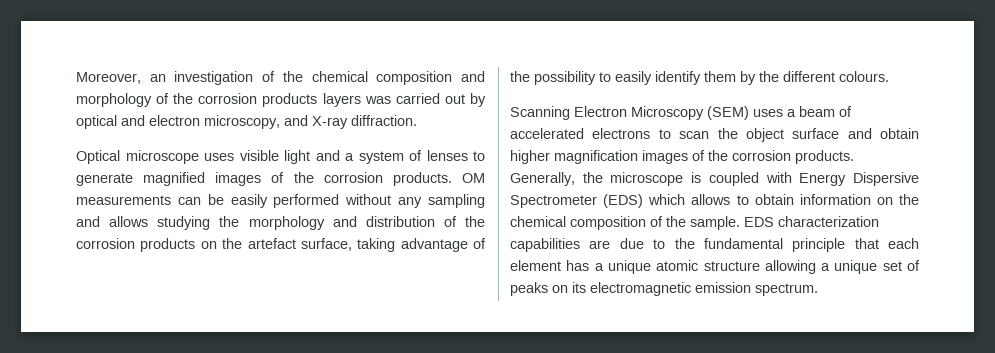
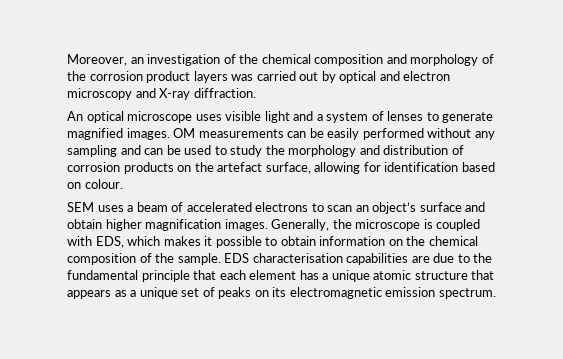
- Moreover, an investigation of the chemical composition and morphology of the corrosion products layers was carried out by optical and electron microscopy, and X-ray diffraction.
+ Moreover, an investigation of the chemical composition and morphology of the corrosion product layers was carried out by optical and electron microscopy and X-ray diffraction.
- Optical microscope uses visible light and a system of lenses to generate magnified images of the corrosion products.
+ An optical microscope uses visible light and a system of lenses to generate magnified images.
- OM measurements can be easily performed without any sampling and allows studying the morphology and distribution of the corrosion products on the artefact surface, taking advantage of the possibility to easily identify them by the different colours.
- Scanning Electron Microscopy (SEM) uses a beam of accelerated electrons to scan the object surface and obtain higher magnification images of the corrosion products.
+ OM measurements can be easily performed without any sampling and can be used to study the morphology and distribution of corrosion products on the artefact surface, allowing for identification based on colour.
+ SEM uses a beam of accelerated electrons to scan an object’s surface and obtain higher magnification images.
- Generally, the microscope is coupled with Energy Dispersive Spectrometer (EDS) which allows to obtain information on the chemical composition of the sample.
+ Generally, the microscope is coupled with EDS, which makes it possible to obtain information on the chemical composition of the sample.
- EDS characterization capabilities are due to the fundamental principle that each element has a unique atomic structure allowing a unique set of peaks on its electromagnetic emission spectrum.
+ EDS characterisation capabilities are due to the fundamental principle that each element has a unique atomic structure that appears as a unique set of peaks on its electromagnetic emission spectrum.

